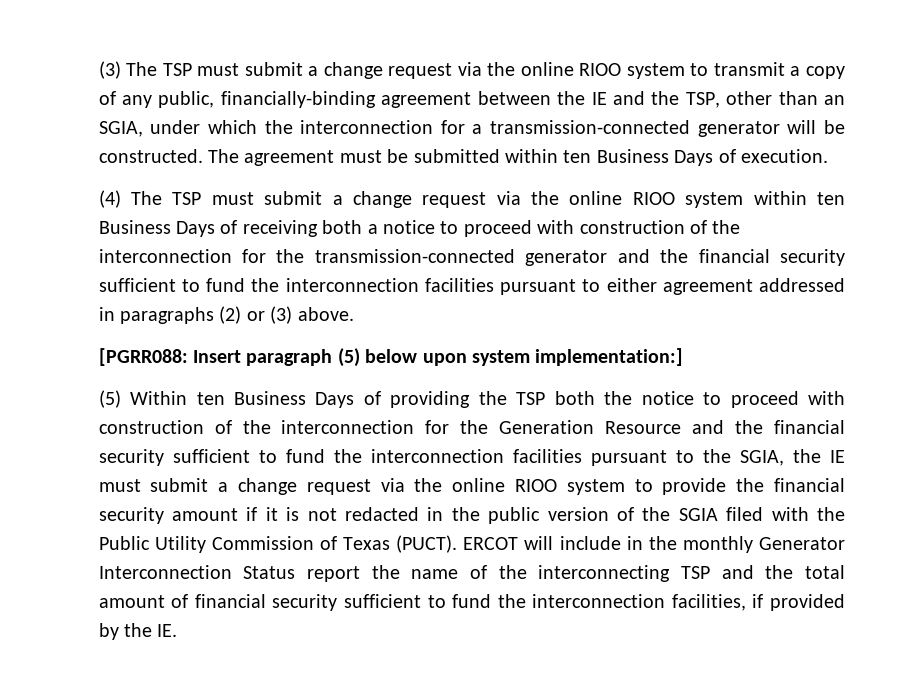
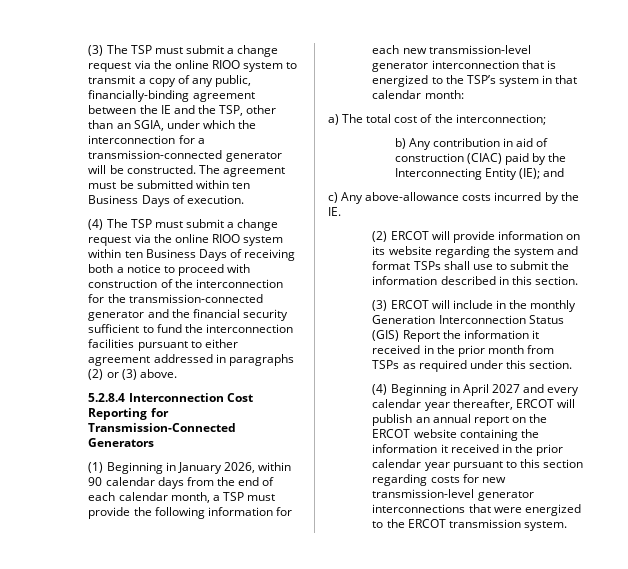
- [PGRR088: Insert paragraph (5) below upon system implementation:]
- (5) Within ten Business Days of providing the TSP both the notice to proceed with construction of the interconnection for the Generation Resource and the financial security sufficient to fund the interconnection facilities pursuant to the SGIA, the IE must submit a change request via the online RIOO system to provide the financial security amount if it is not redacted in the public version of the SGIA filed with the Public Utility Commission of Texas (PUCT). ERCOT will include in the monthly Generator Interconnection Status report the name of the interconnecting TSP and the total amount of financial security sufficient to fund the interconnection facilities, if provided by the IE.
+ 5.2.8.4 Interconnection Cost Reporting for Transmission-Connected Generators
+ (1) Beginning in January 2026, within 90 calendar days from the end of each calendar month, a TSP must provide the following information for each new transmission-level generator interconnection that is energized to the TSP’s system in that calendar month:
+ a) The total cost of the interconnection;
+ b) Any contribution in aid of construction (CIAC) paid by the Interconnecting Entity (IE); and
+ c) Any above-allowance costs incurred by the IE.
+ (2) ERCOT will provide information on its website regarding the system and format TSPs shall use to submit the information described in this section.
+ (3) ERCOT will include in the monthly Generation Interconnection Status (GIS) Report the information it received in the prior month from TSPs as required under this section.
+ (4) Beginning in April 2027 and every calendar year thereafter, ERCOT will publish an annual report on the ERCOT website containing the information it received in the prior calendar year pursuant to this section regarding costs for new transmission-level generator interconnections that were energized to the ERCOT transmission system.

